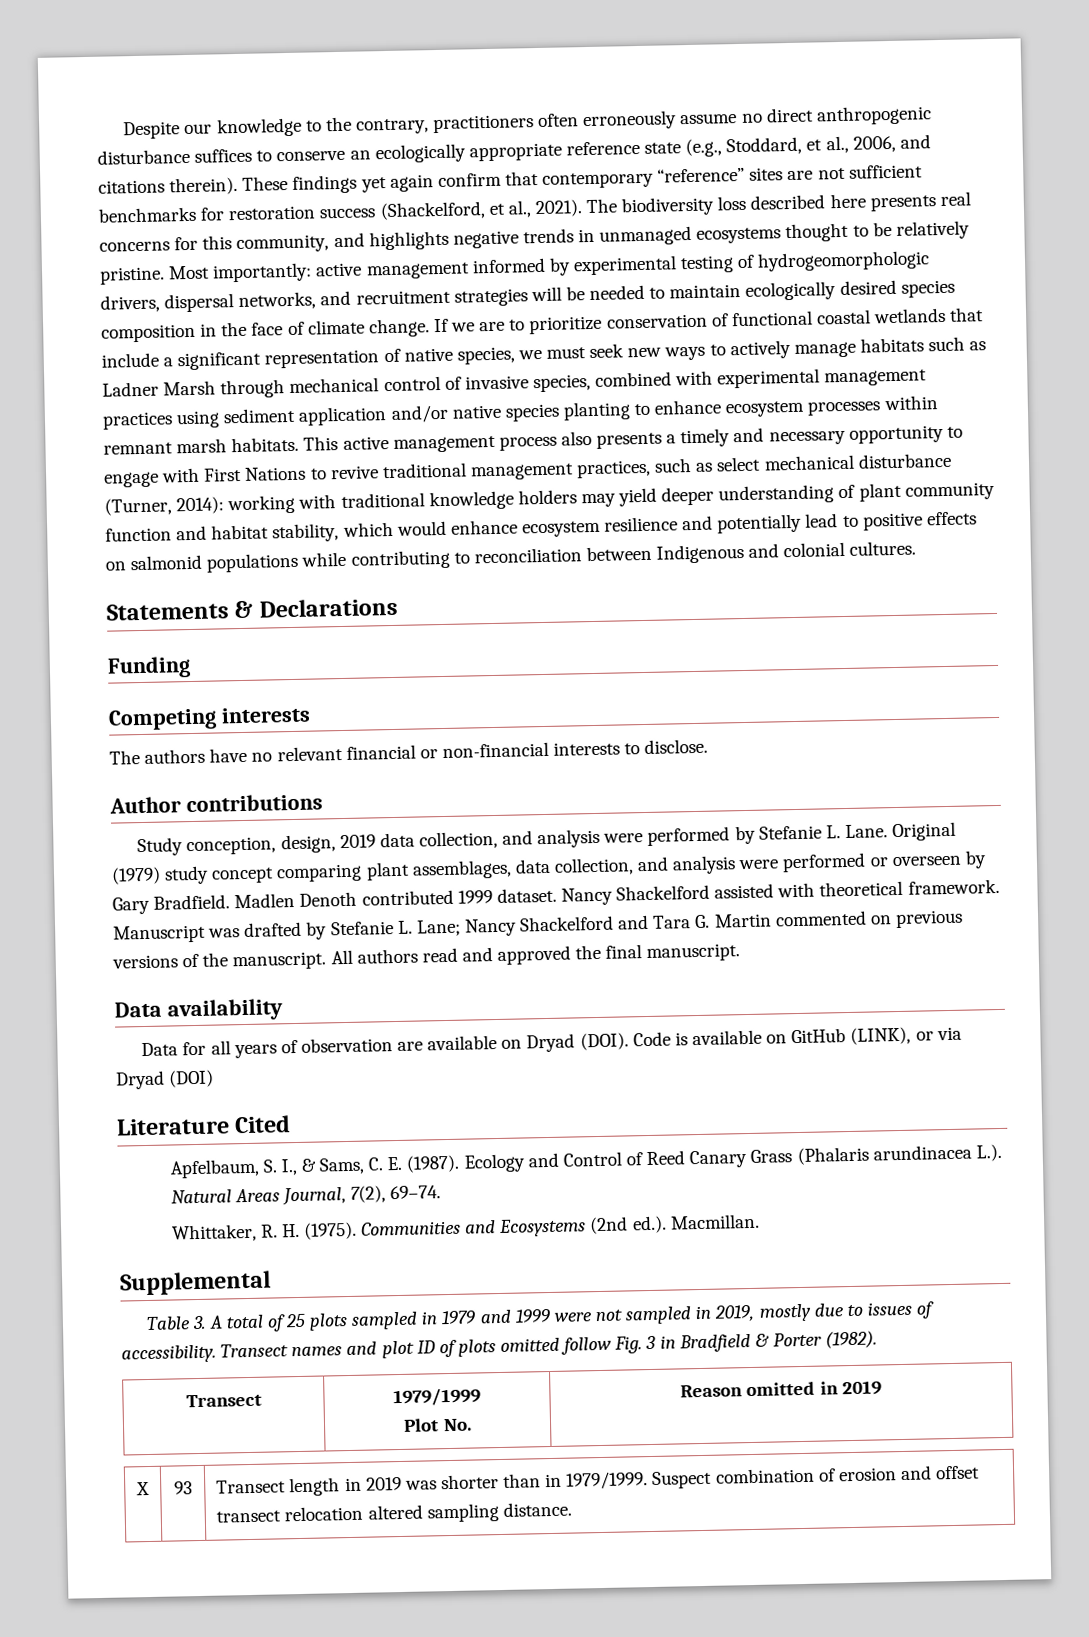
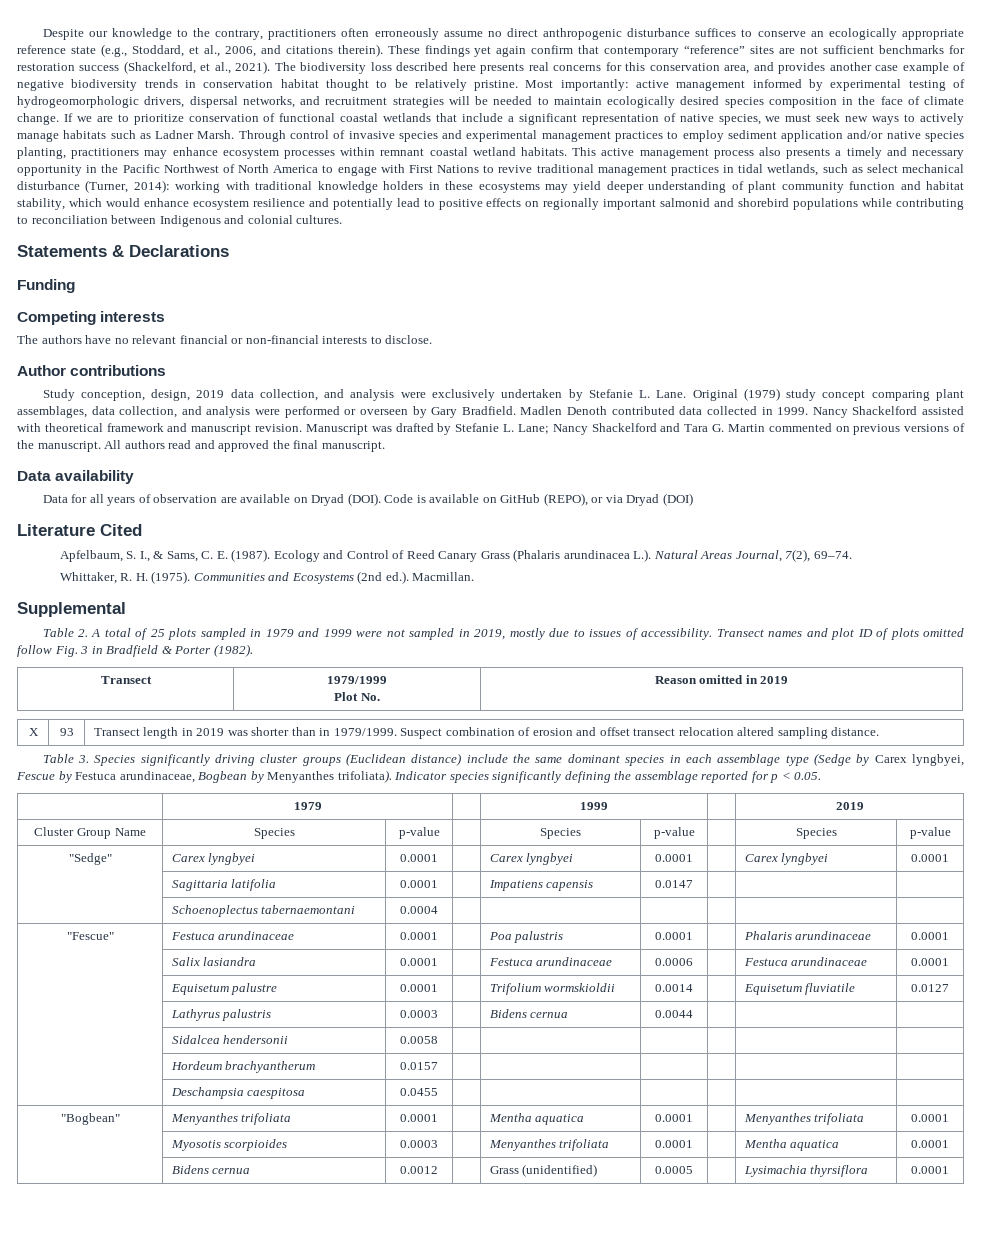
- The biodiversity loss described here presents real concerns for this community, and highlights negative trends in unmanaged ecosystems thought to be relatively pristine.
+ The biodiversity loss described here presents real concerns for this conservation area, and provides another case example of negative biodiversity trends in conservation habitat thought to be relatively pristine.
- If we are to prioritize conservation of functional coastal wetlands that include a significant representation of native species, we must seek new ways to actively manage habitats such as Ladner Marsh through mechanical control of invasive species, combined with experimental management practices using sediment application and/or native species planting to enhance ecosystem processes within remnant marsh habitats.
+ If we are to prioritize conservation of functional coastal wetlands that include a significant representation of native species, we must seek new ways to actively manage habitats such as Ladner Marsh. Through control of invasive species and experimental management practices to employ sediment application and/or native species planting, practitioners may enhance ecosystem processes within remnant coastal wetland habitats.
- This active management process also presents a timely and necessary opportunity to engage with First Nations to revive traditional management practices, such as select mechanical disturbance (Turner, 2014):
+ This active management process also presents a timely and necessary opportunity in the Pacific Northwest of North America to engage with First Nations to revive traditional management practices in tidal wetlands, such as select mechanical disturbance (Turner, 2014):
- working with traditional knowledge holders may yield deeper understanding of plant community function and habitat stability, which would enhance ecosystem resilience and potentially lead to positive effects on salmonid populations while contributing to reconciliation between Indigenous and colonial cultures.
+ working with traditional knowledge holders in these ecosystems may yield deeper understanding of plant community function and habitat stability, which would enhance ecosystem resilience and potentially lead to positive effects on regionally important salmonid and shorebird populations while contributing to reconciliation between Indigenous and colonial cultures.
- Study conception, design, 2019 data collection, and analysis were performed by Stefanie L. Lane.
+ Study conception, design, 2019 data collection, and analysis were exclusively undertaken by Stefanie L. Lane.
- Madlen Denoth contributed 1999 dataset.
+ Madlen Denoth contributed data collected in 1999.
- Nancy Shackelford assisted with theoretical framework.
+ Nancy Shackelford assisted with theoretical framework and manuscript revision.
- Code is available on GitHub (LINK), or via Dryad (DOI)
+ Code is available on GitHub (REPO), or via Dryad (DOI)
- Table 3. A total of 25 plots sampled in 1979 and 1999 were not sampled in 2019, mostly due to issues of accessibility.
+ Table 2. A total of 25 plots sampled in 1979 and 1999 were not sampled in 2019, mostly due to issues of accessibility.
+ Table 3. Species significantly driving cluster groups (Euclidean distance) include the same dominant species in each assemblage type (Sedge by Carex lyngbyei, Fescue by Festuca arundinaceae, Bogbean by Menyanthes trifoliata). Indicator species significantly defining the assemblage reported for p < 0.05.
+ | 1979 | | 1999 | | 2019
+ Cluster Group Name | Species | p-value | | Species | p-value | | Species | p-value
+ "Sedge" | Carex lyngbyei | 0.0001 | | Carex lyngbyei | 0.0001 | | Carex lyngbyei | 0.0001
+ | Sagittaria latifolia | 0.0001 | | Impatiens capensis | 0.0147 | | |
+ | Schoenoplectus tabernaemontani | 0.0004 | | | | | |
+ "Fescue" | Festuca arundinaceae | 0.0001 | | Poa palustris | 0.0001 | | Phalaris arundinaceae | 0.0001
+ | Salix lasiandra | 0.0001 | | Festuca arundinaceae | 0.0006 | | Festuca arundinaceae | 0.0001
+ | Equisetum palustre | 0.0001 | | Trifolium wormskioldii | 0.0014 | | Equisetum fluviatile | 0.0127
+ | Lathyrus palustris | 0.0003 | | Bidens cernua | 0.0044 | | |
+ | Sidalcea hendersonii | 0.0058 | | | | | |
+ | Hordeum brachyantherum | 0.0157 | | | | | |
+ | Deschampsia caespitosa | 0.0455 | | | | | |
+ "Bogbean" | Menyanthes trifoliata | 0.0001 | | Mentha aquatica | 0.0001 | | Menyanthes trifoliata | 0.0001
+ | Myosotis scorpioides | 0.0003 | | Menyanthes trifoliata | 0.0001 | | Mentha aquatica | 0.0001
+ | Bidens cernua | 0.0012 | | Grass (unidentified) | 0.0005 | | Lysimachia thyrsiflora | 0.0001

